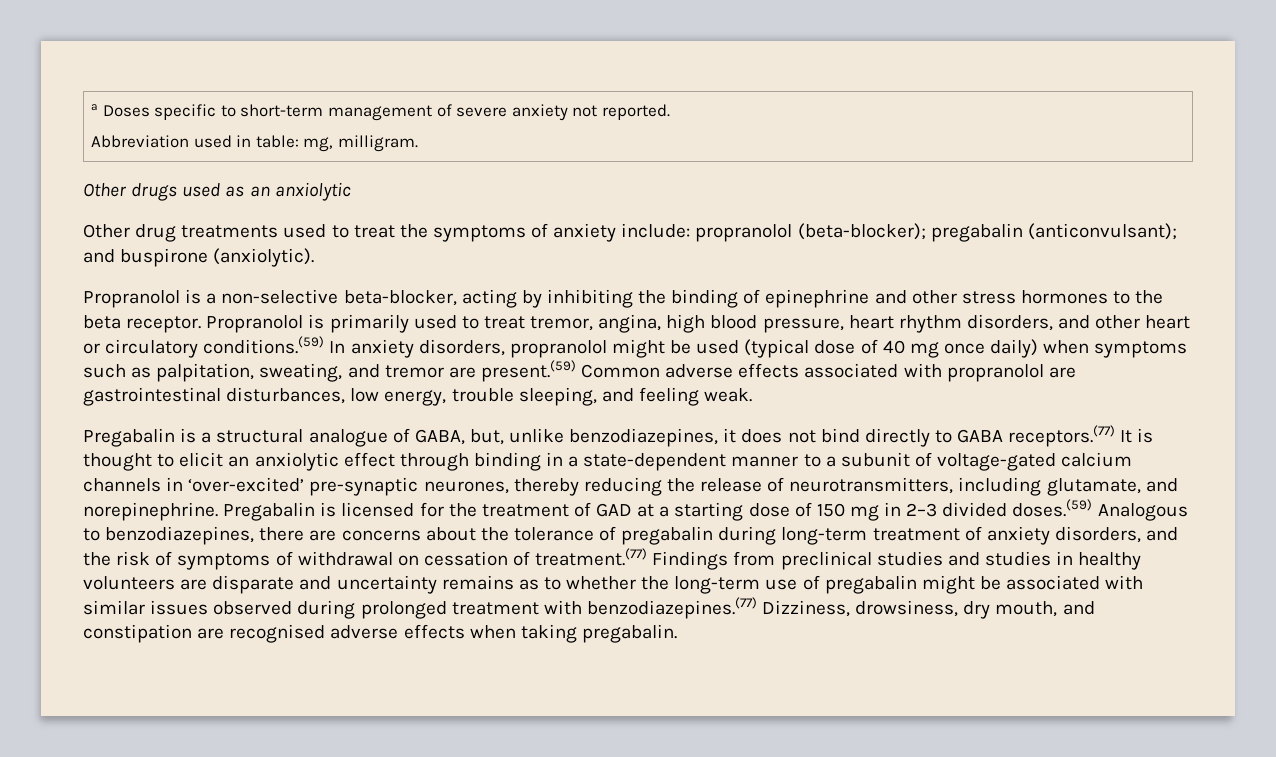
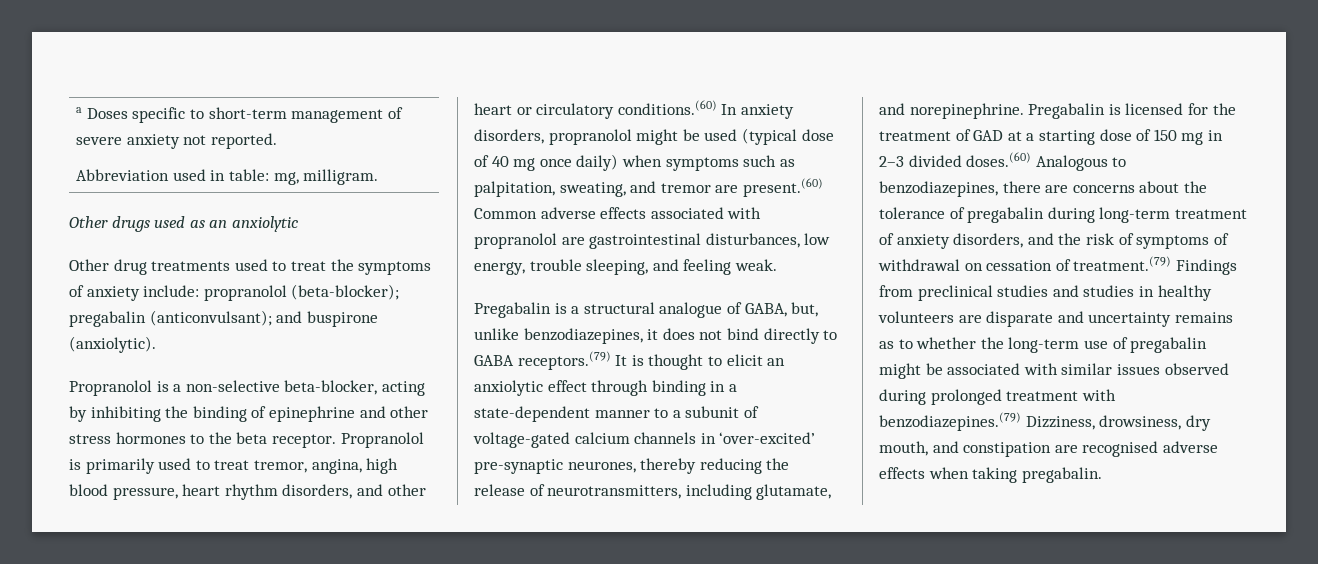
- Propranolol is primarily used to treat tremor, angina, high blood pressure, heart rhythm disorders, and other heart or circulatory conditions.(59) In anxiety disorders, propranolol might be used (typical dose of 40 mg once daily) when symptoms such as palpitation, sweating, and tremor are present.(59) Common adverse effects associated with propranolol are gastrointestinal disturbances, low energy, trouble sleeping, and feeling weak.
+ Propranolol is primarily used to treat tremor, angina, high blood pressure, heart rhythm disorders, and other heart or circulatory conditions.(60) In anxiety disorders, propranolol might be used (typical dose of 40 mg once daily) when symptoms such as palpitation, sweating, and tremor are present.(60) Common adverse effects associated with propranolol are gastrointestinal disturbances, low energy, trouble sleeping, and feeling weak.
- Pregabalin is a structural analogue of GABA, but, unlike benzodiazepines, it does not bind directly to GABA receptors.(77) It is thought to elicit an anxiolytic effect through binding in a state-dependent manner to a subunit of voltage-gated calcium channels in ‘over-excited’ pre-synaptic neurones, thereby reducing the release of neurotransmitters, including glutamate, and norepinephrine.
+ Pregabalin is a structural analogue of GABA, but, unlike benzodiazepines, it does not bind directly to GABA receptors.(79) It is thought to elicit an anxiolytic effect through binding in a state-dependent manner to a subunit of voltage-gated calcium channels in ‘over-excited’ pre-synaptic neurones, thereby reducing the release of neurotransmitters, including glutamate, and norepinephrine.
- Pregabalin is licensed for the treatment of GAD at a starting dose of 150 mg in 2–3 divided doses.(59) Analogous to benzodiazepines, there are concerns about the tolerance of pregabalin during long-term treatment of anxiety disorders, and the risk of symptoms of withdrawal on cessation of treatment.(77) Findings from preclinical studies and studies in healthy volunteers are disparate and uncertainty remains as to whether the long-term use of pregabalin might be associated with similar issues observed during prolonged treatment with benzodiazepines.(77) Dizziness, drowsiness, dry mouth, and constipation are recognised adverse effects when taking pregabalin.
+ Pregabalin is licensed for the treatment of GAD at a starting dose of 150 mg in 2–3 divided doses.(60) Analogous to benzodiazepines, there are concerns about the tolerance of pregabalin during long-term treatment of anxiety disorders, and the risk of symptoms of withdrawal on cessation of treatment.(79) Findings from preclinical studies and studies in healthy volunteers are disparate and uncertainty remains as to whether the long-term use of pregabalin might be associated with similar issues observed during prolonged treatment with benzodiazepines.(79) Dizziness, drowsiness, dry mouth, and constipation are recognised adverse effects when taking pregabalin.

